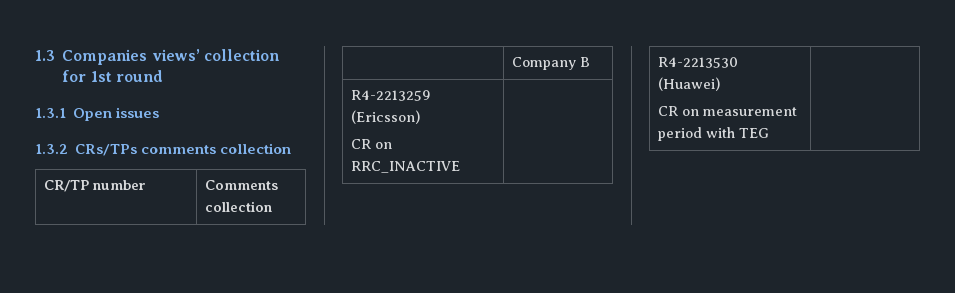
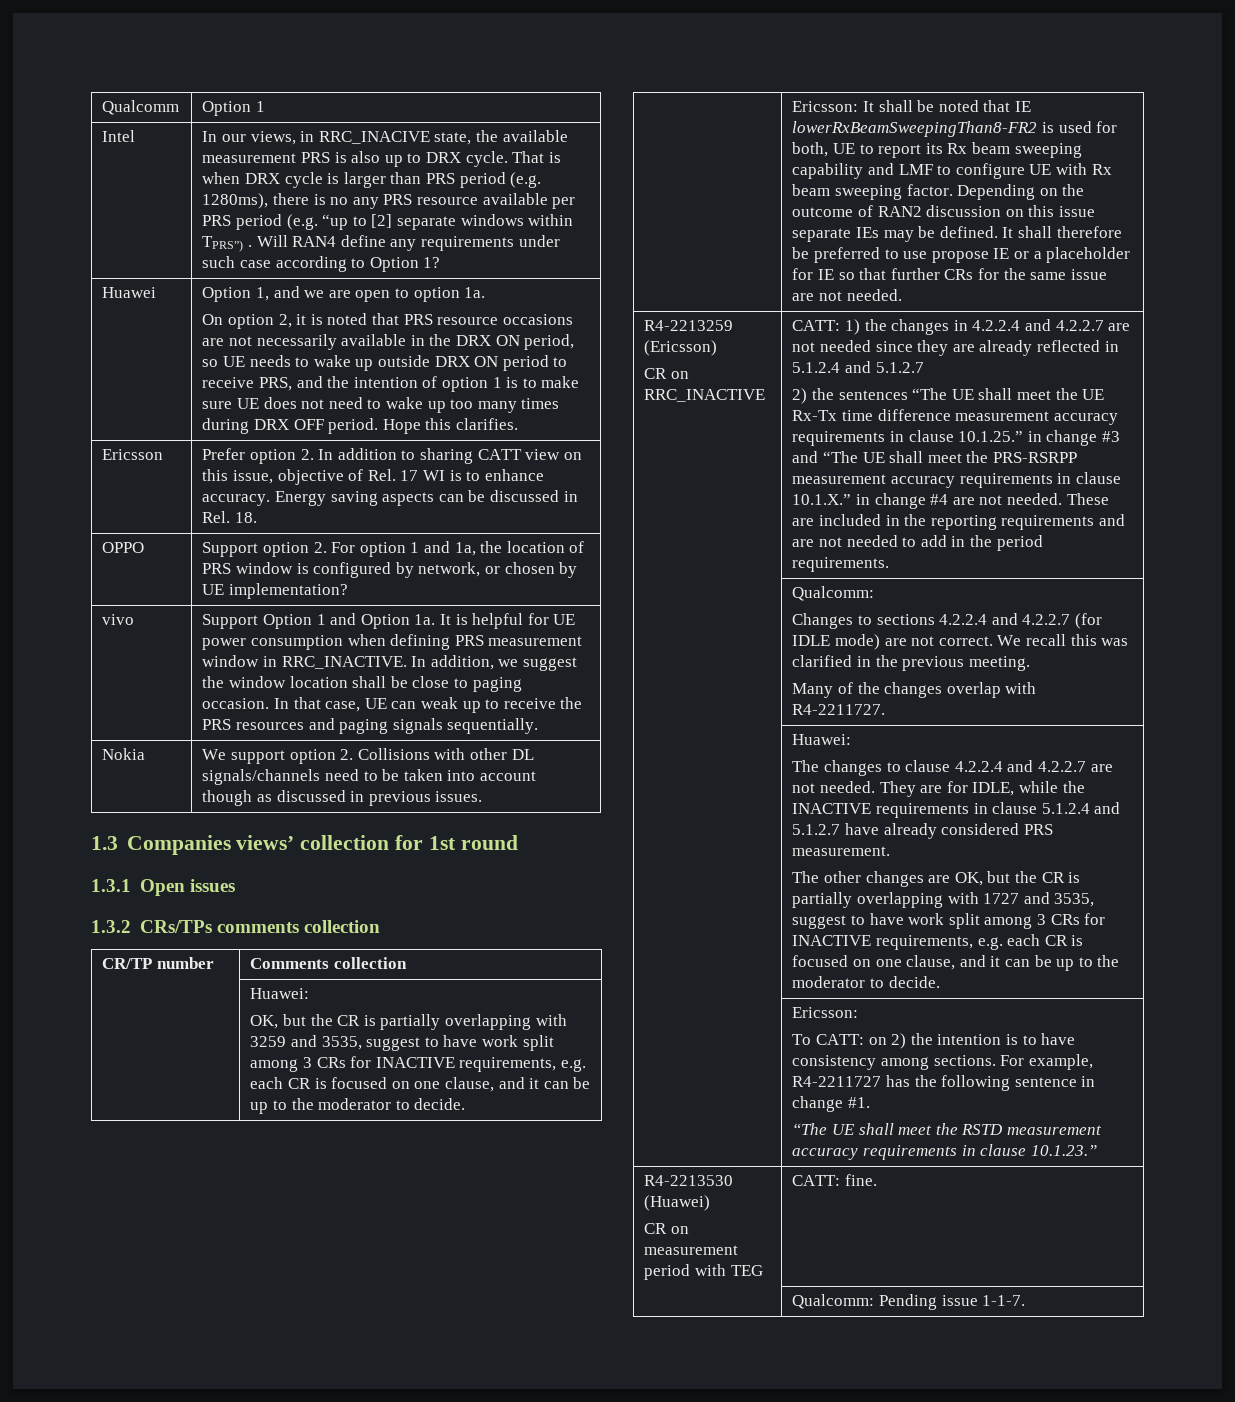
+ Qualcomm | Option 1
+ Intel | In our views, in RRC_INACIVE state, the available measurement PRS is also up to DRX cycle. That is when DRX cycle is larger than PRS period (e.g. 1280ms), there is no any PRS resource available per PRS period (e.g. “up to [2] separate windows within TPRS”) . Will RAN4 define any requirements under such case according to Option 1?
+ Huawei | Option 1, and we are open to option 1a.
+ On option 2, it is noted that PRS resource occasions are not necessarily available in the DRX ON period, so UE needs to wake up outside DRX ON period to receive PRS, and the intention of option 1 is to make sure UE does not need to wake up too many times during DRX OFF period. Hope this clarifies.
+ Ericsson | Prefer option 2. In addition to sharing CATT view on this issue, objective of Rel. 17 WI is to enhance accuracy. Energy saving aspects can be discussed in Rel. 18.
+ OPPO | Support option 2. For option 1 and 1a, the location of PRS window is configured by network, or chosen by UE implementation?
+ vivo | Support Option 1 and Option 1a. It is helpful for UE power consumption when defining PRS measurement window in RRC_INACTIVE. In addition, we suggest the window location shall be close to paging occasion. In that case, UE can weak up to receive the PRS resources and paging signals sequentially.
+ Nokia | We support option 2. Collisions with other DL signals/channels need to be taken into account though as discussed in previous issues.
  CR/TP number | Comments collection
- | Company B
+ | Huawei:
+ OK, but the CR is partially overlapping with 3259 and 3535, suggest to have work split among 3 CRs for INACTIVE requirements, e.g. each CR is focused on one clause, and it can be up to the moderator to decide.
+ | Ericsson: It shall be noted that IE lowerRxBeamSweepingThan8-FR2 is used for both, UE to report its Rx beam sweeping capability and LMF to configure UE with Rx beam sweeping factor. Depending on the outcome of RAN2 discussion on this issue separate IEs may be defined. It shall therefore be preferred to use propose IE or a placeholder for IE so that further CRs for the same issue are not needed.
+ CATT: 1) the changes in 4.2.2.4 and 4.2.2.7 are not needed since they are already reflected in 5.1.2.4 and 5.1.2.7
+ 2) the sentences “The UE shall meet the UE Rx-Tx time difference measurement accuracy requirements in clause 10.1.25.” in change #3 and “The UE shall meet the PRS-RSRPP measurement accuracy requirements in clause 10.1.X.” in change #4 are not needed. These are included in the reporting requirements and are not needed to add in the period requirements.
+ | Qualcomm:
+ Changes to sections 4.2.2.4 and 4.2.2.7 (for IDLE mode) are not correct. We recall this was clarified in the previous meeting.
+ Many of the changes overlap with R4-2211727.
+ | Huawei:
+ The changes to clause 4.2.2.4 and 4.2.2.7 are not needed. They are for IDLE, while the INACTIVE requirements in clause 5.1.2.4 and 5.1.2.7 have already considered PRS measurement.
+ The other changes are OK, but the CR is partially overlapping with 1727 and 3535, suggest to have work split among 3 CRs for INACTIVE requirements, e.g. each CR is focused on one clause, and it can be up to the moderator to decide.
+ | Ericsson:
+ To CATT: on 2) the intention is to have consistency among sections. For example, R4-2211727 has the following sentence in change #1.
+ “The UE shall meet the RSTD measurement accuracy requirements in clause 10.1.23.”
  R4-2213530 (Huawei)
- CR on measurement period with TEG |
+ CR on measurement period with TEG | CATT: fine.
+ | Qualcomm: Pending issue 1-1-7.

